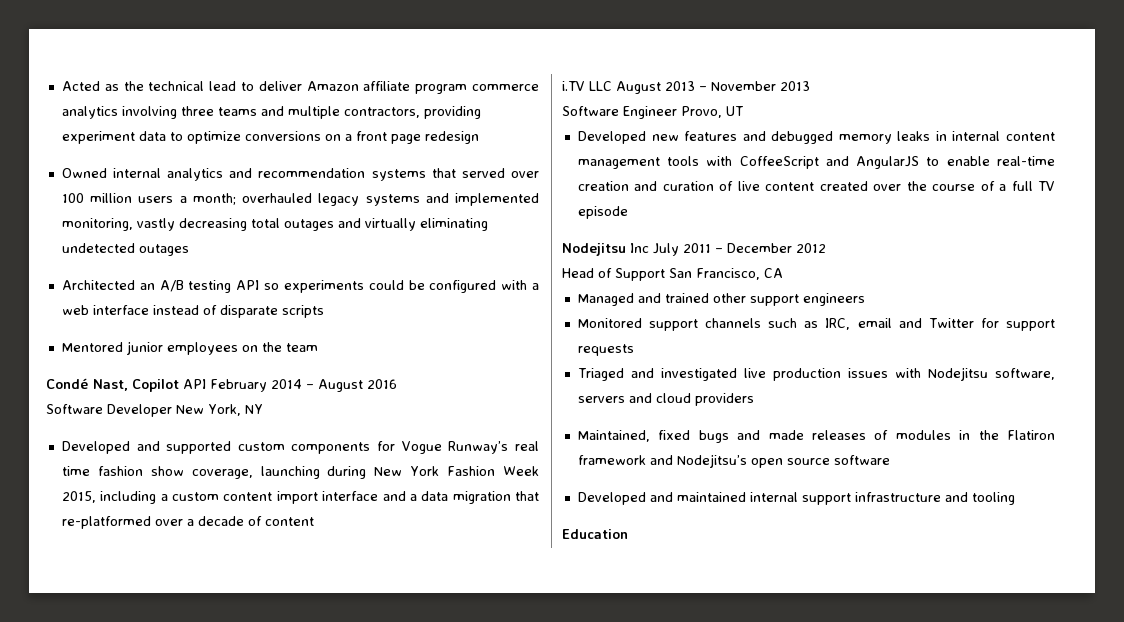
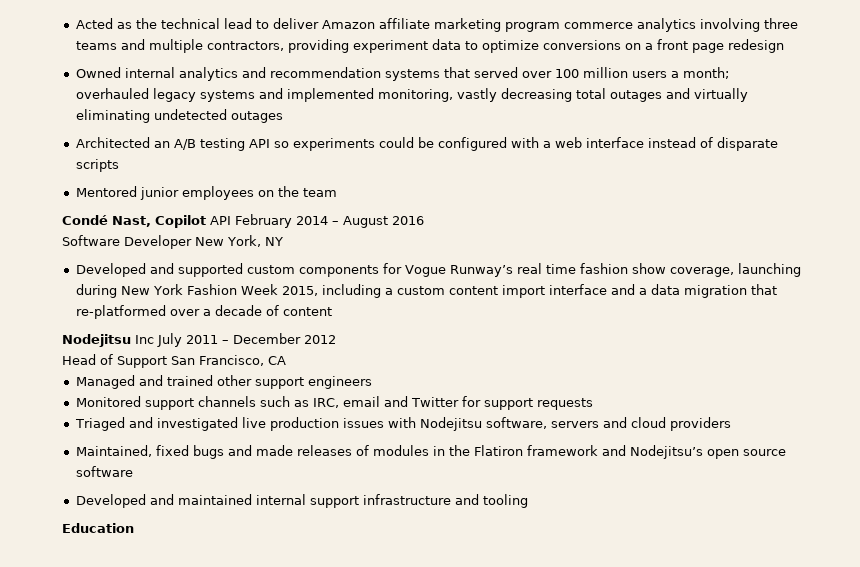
- Acted as the technical lead to deliver Amazon affiliate program commerce analytics involving three teams and multiple contractors, providing experiment data to optimize conversions on a front page redesign
+ Acted as the technical lead to deliver Amazon affiliate marketing program commerce analytics involving three teams and multiple contractors, providing experiment data to optimize conversions on a front page redesign
- i.TV LLC August 2013 – November 2013
- Software Engineer Provo, UT
- Developed new features and debugged memory leaks in internal content management tools with CoffeeScript and AngularJS to enable real-time creation and curation of live content created over the course of a full TV episode

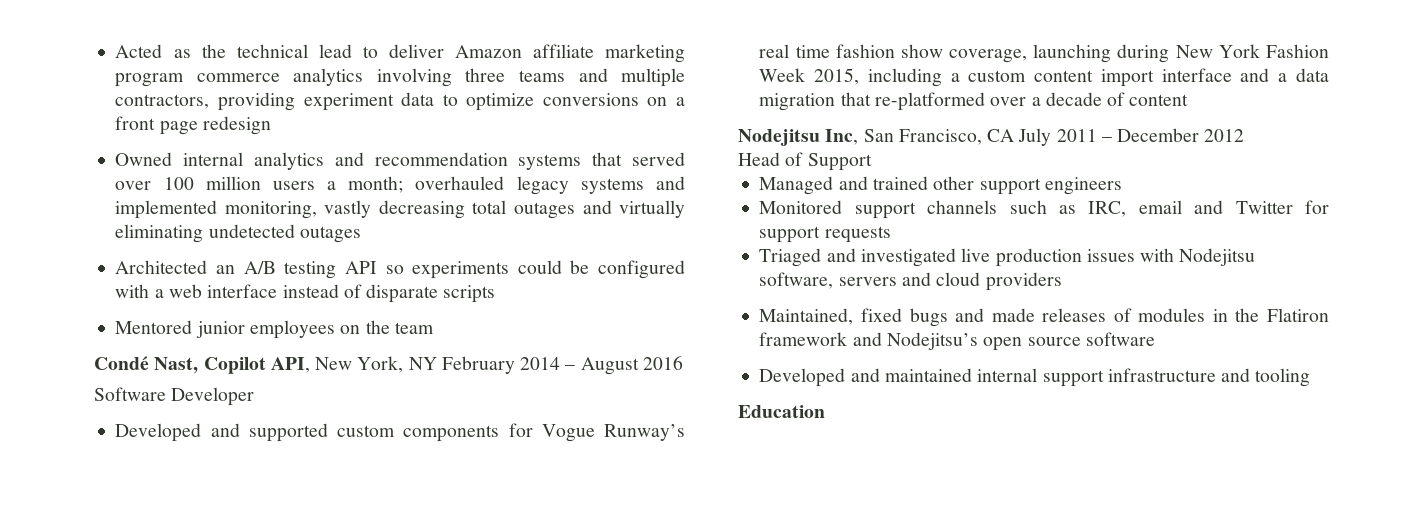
- Condé Nast, Copilot API February 2014 – August 2016
+ Condé Nast, Copilot API, New York, NY February 2014 – August 2016
- Software Developer New York, NY
+ Software Developer
- Nodejitsu Inc July 2011 – December 2012
+ Nodejitsu Inc, San Francisco, CA July 2011 – December 2012
- Head of Support San Francisco, CA
+ Head of Support

